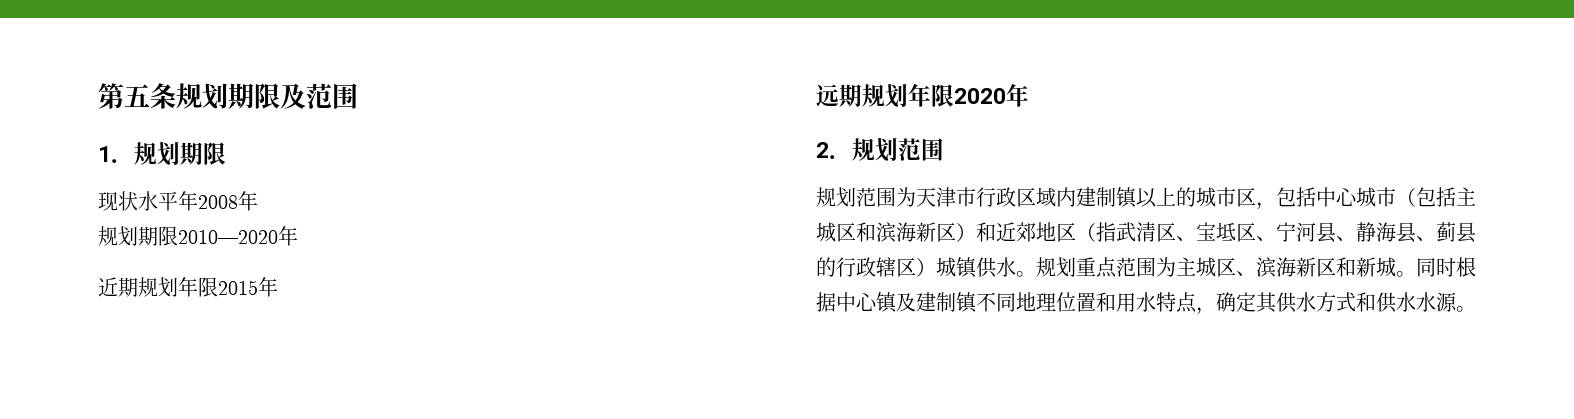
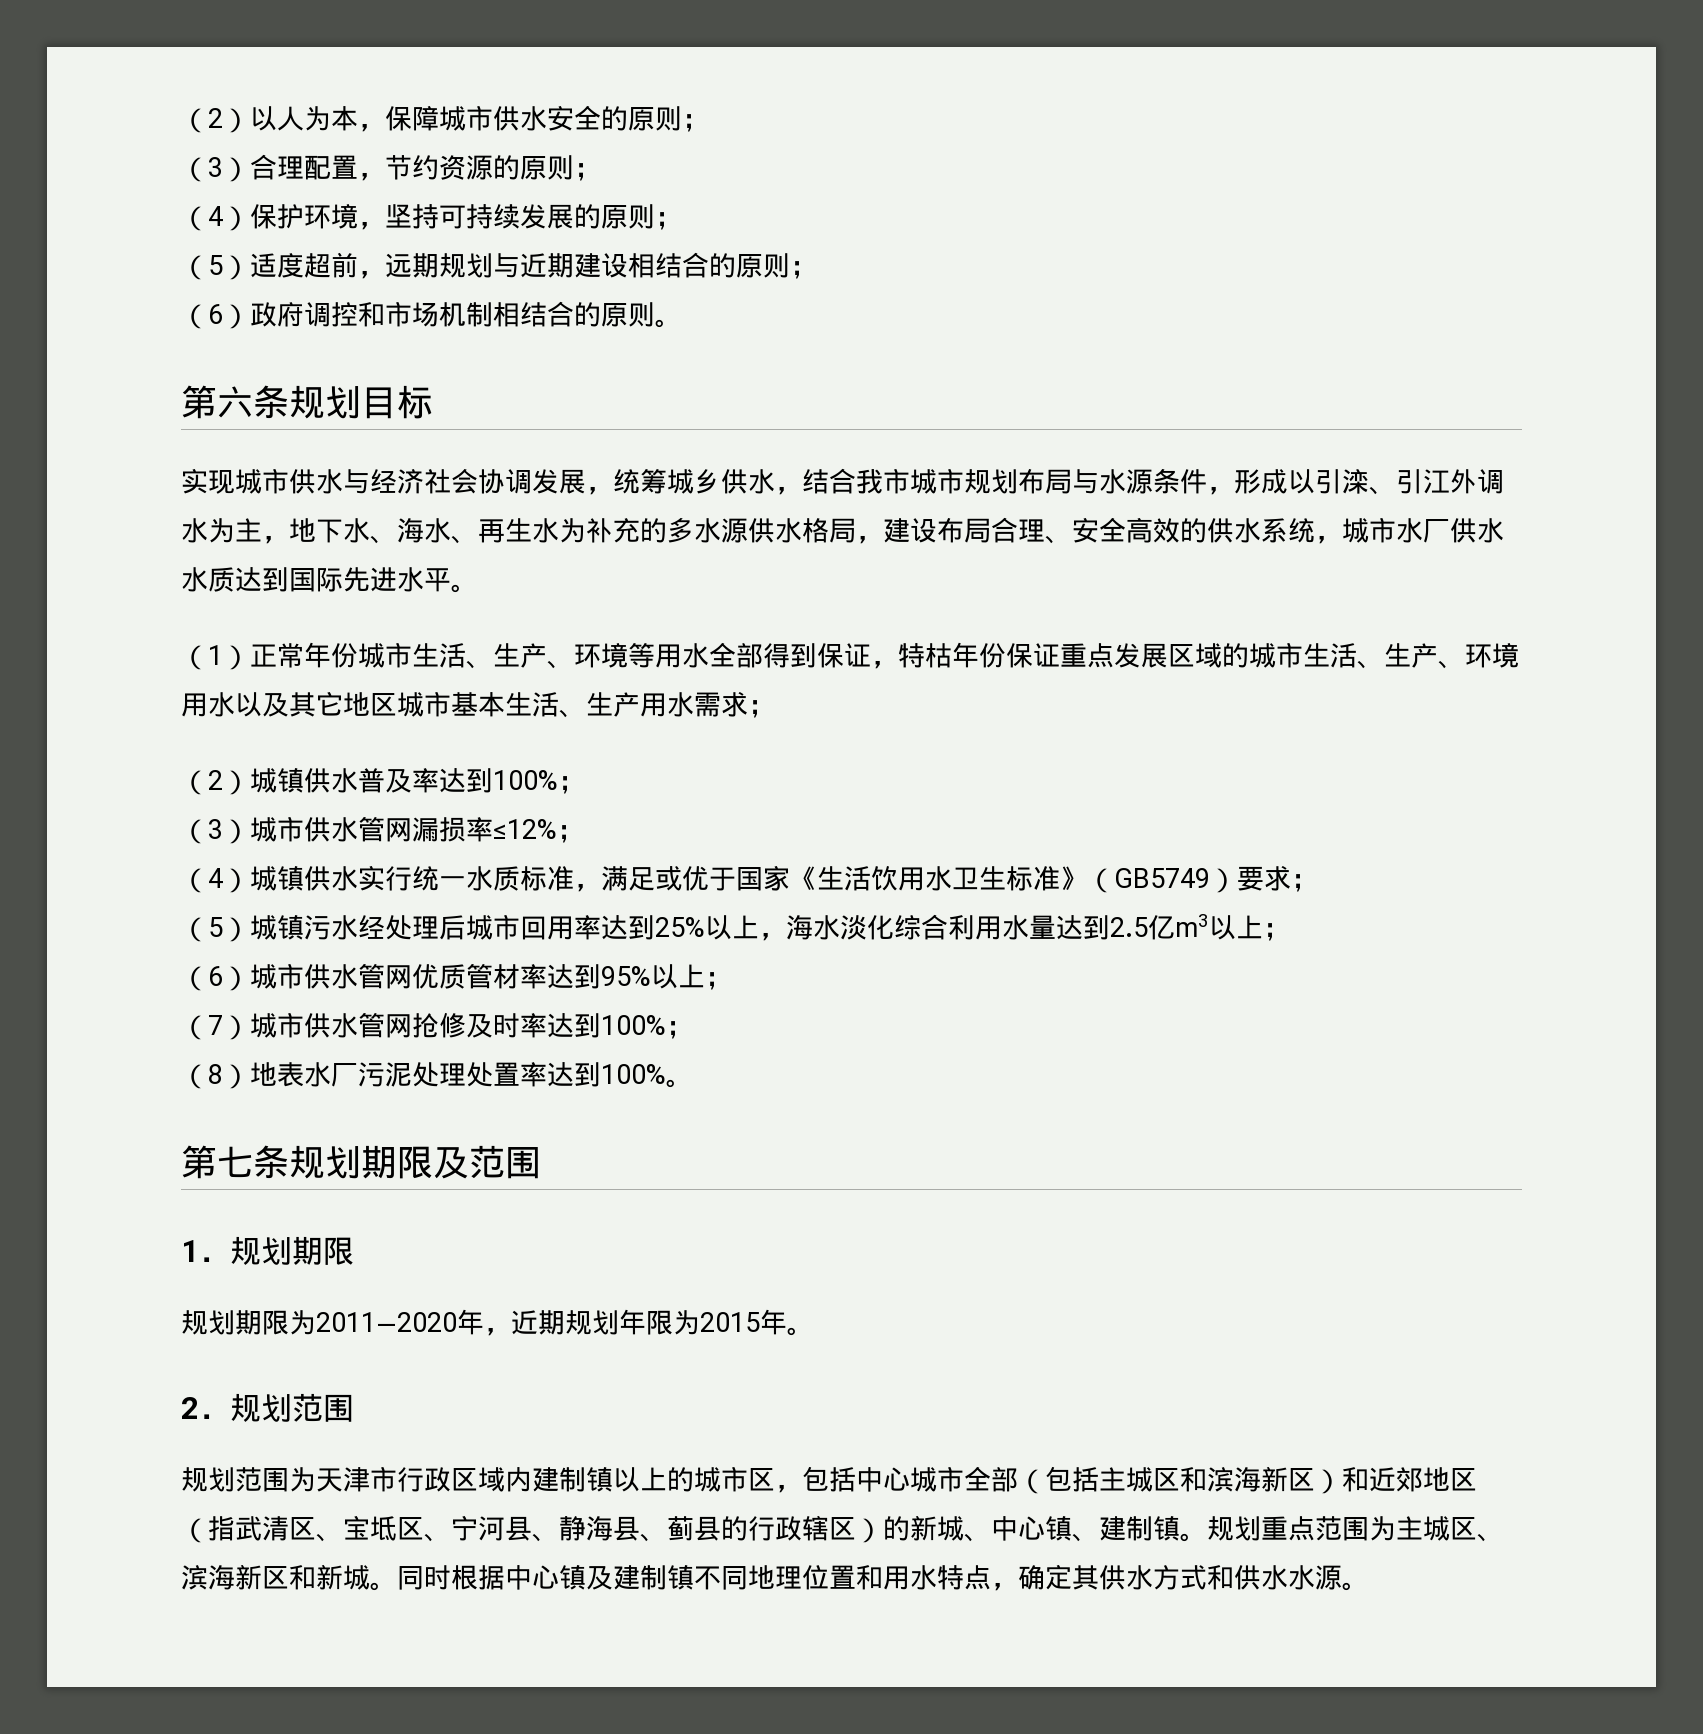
- 第五条规划期限及范围
+ （2）以人为本，保障城市供水安全的原则；
+ （3）合理配置，节约资源的原则；
+ （4）保护环境，坚持可持续发展的原则；
+ （5）适度超前，远期规划与近期建设相结合的原则；
+ （6）政府调控和市场机制相结合的原则。
+ 第六条规划目标
+ 实现城市供水与经济社会协调发展，统筹城乡供水，结合我市城市规划布局与水源条件，形成以引滦、引江外调水为主，地下水、海水、再生水为补充的多水源供水格局，建设布局合理、安全高效的供水系统，城市水厂供水水质达到国际先进水平。
+ （1）正常年份城市生活、生产、环境等用水全部得到保证，特枯年份保证重点发展区域的城市生活、生产、环境用水以及其它地区城市基本生活、生产用水需求；
+ （2）城镇供水普及率达到100%；
+ （3）城市供水管网漏损率≤12%；
+ （4）城镇供水实行统一水质标准，满足或优于国家《生活饮用水卫生标准》（GB5749）要求；
+ （5）城镇污水经处理后城市回用率达到25%以上，海水淡化综合利用水量达到2.5亿m3以上；
+ （6）城市供水管网优质管材率达到95%以上；
+ （7）城市供水管网抢修及时率达到100%；
+ （8）地表水厂污泥处理处置率达到100%。
+ 第七条规划期限及范围
- 现状水平年2008年
- 规划期限2010—2020年
- 近期规划年限2015年
- 远期规划年限2020年
+ 规划期限为2011—2020年，近期规划年限为2015年。
- 规划范围为天津市行政区域内建制镇以上的城市区，包括中心城市（包括主城区和滨海新区）和近郊地区（指武清区、宝坻区、宁河县、静海县、蓟县的行政辖区）城镇供水。
+ 规划范围为天津市行政区域内建制镇以上的城市区，包括中心城市全部（包括主城区和滨海新区）和近郊地区（指武清区、宝坻区、宁河县、静海县、蓟县的行政辖区）的新城、中心镇、建制镇。

